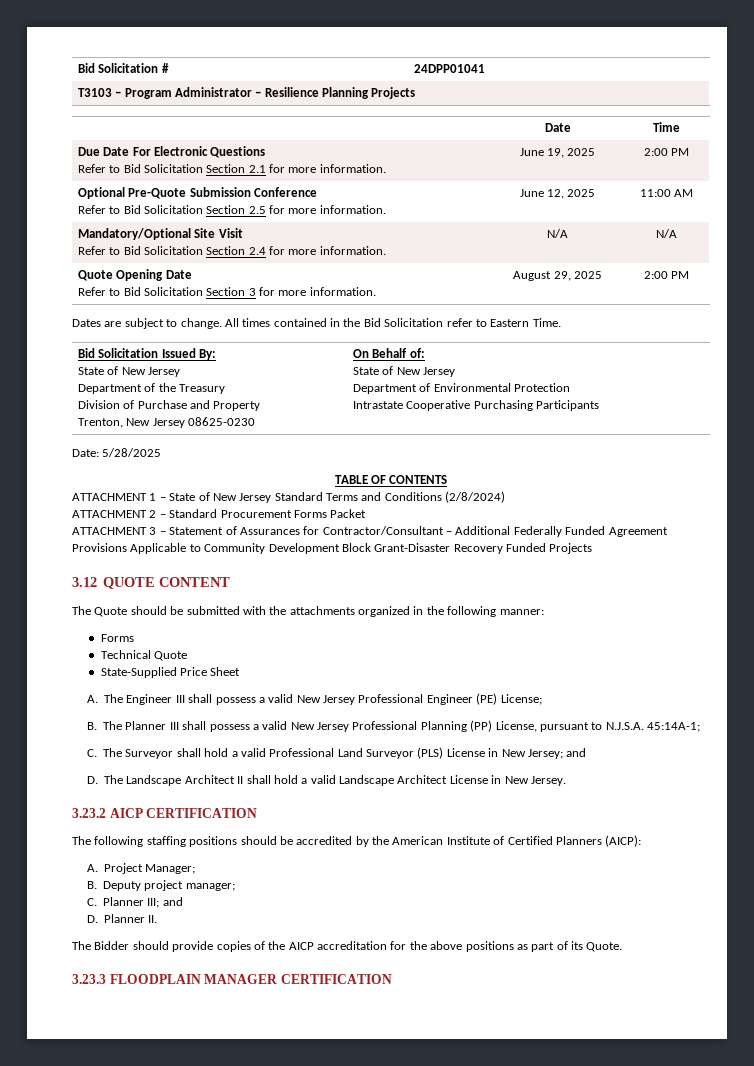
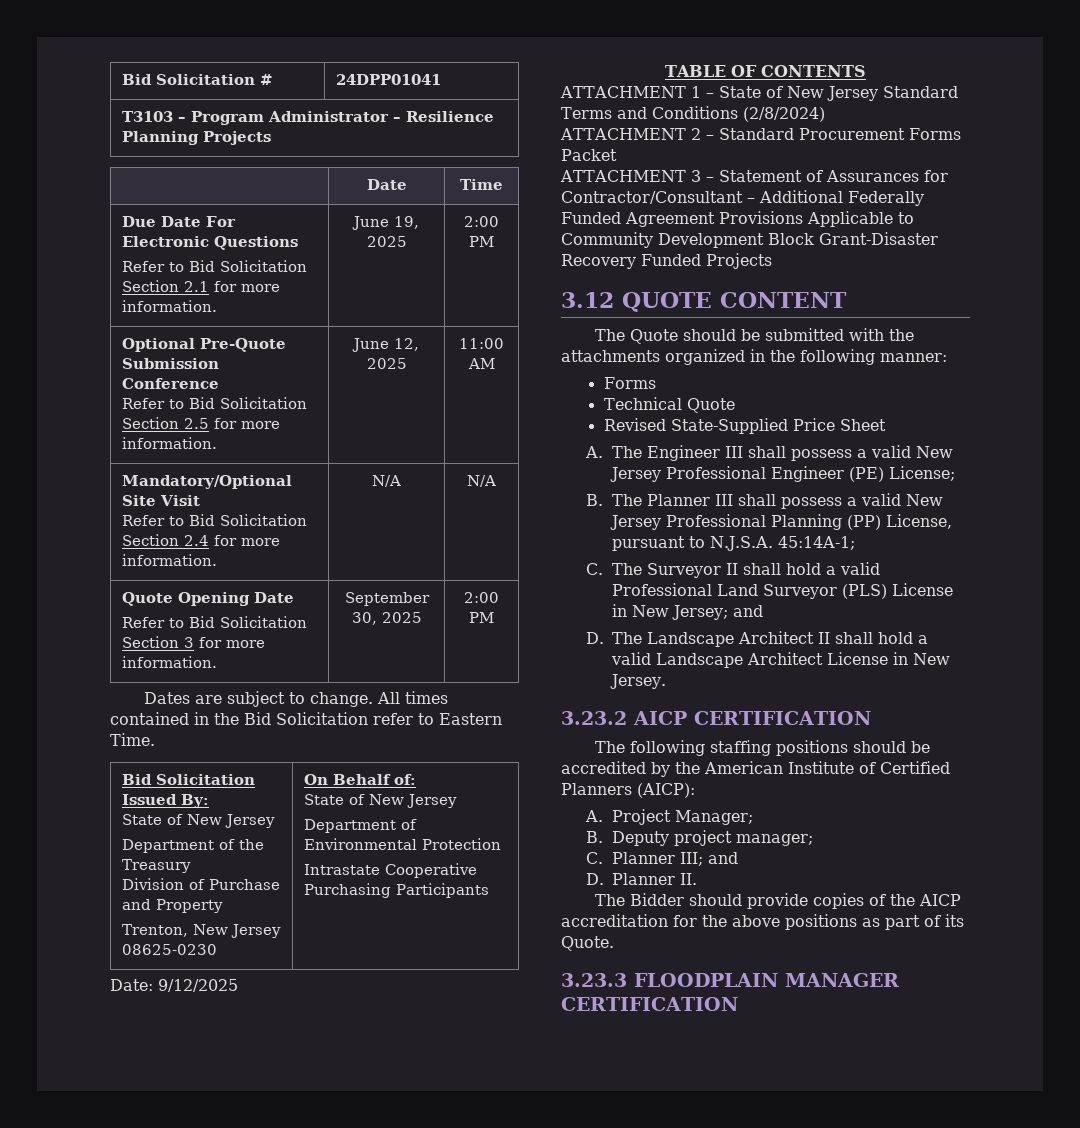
  Quote Opening Date
- Refer to Bid Solicitation Section 3 for more information. | August 29, 2025 | 2:00 PM
+ Refer to Bid Solicitation Section 3 for more information. | September 30, 2025 | 2:00 PM
- Date: 5/28/2025
+ Date: 9/12/2025
- State-Supplied Price Sheet
+ Revised State-Supplied Price Sheet
- C. The Surveyor shall hold a valid Professional Land Surveyor (PLS) License in New Jersey; and
+ C. The Surveyor II shall hold a valid Professional Land Surveyor (PLS) License in New Jersey; and

